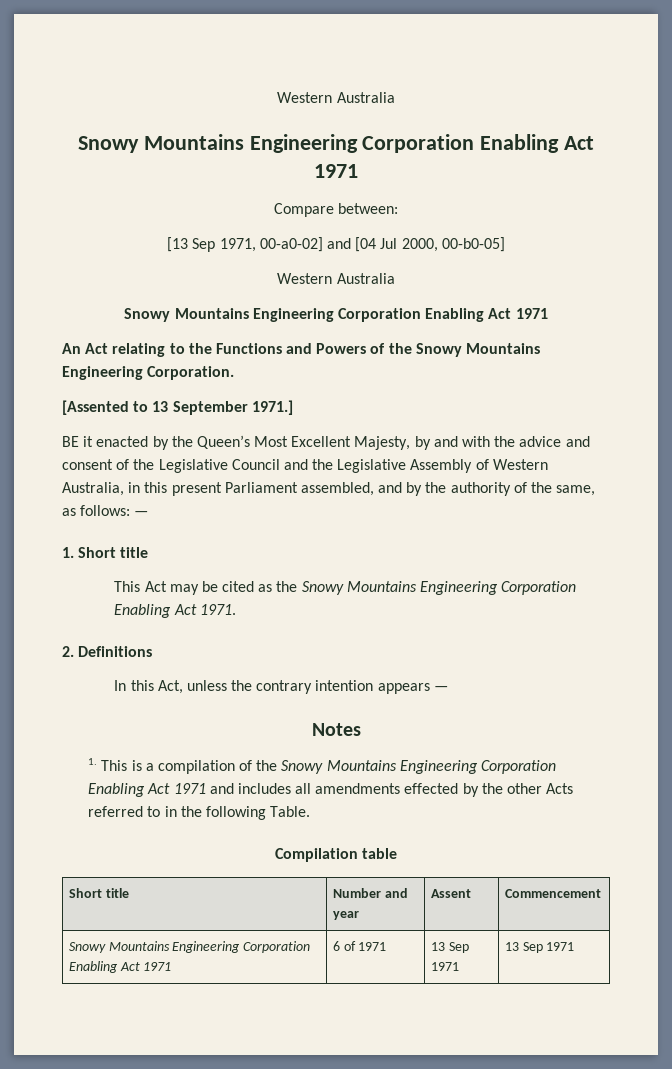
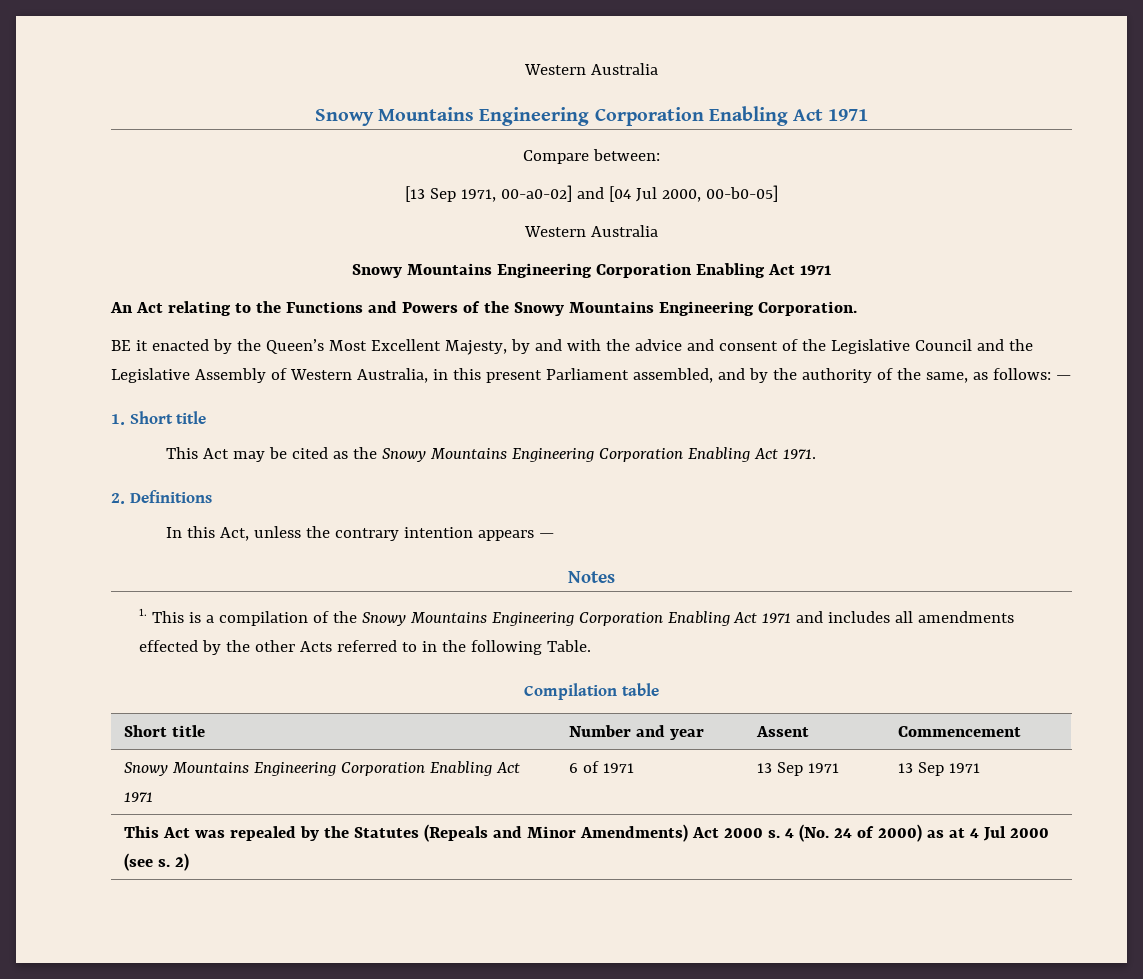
- [Assented to 13 September 1971.]
+ This Act was repealed by the Statutes (Repeals and Minor Amendments) Act 2000 s. 4 (No. 24 of 2000) as at 4 Jul 2000 (see s. 2)

